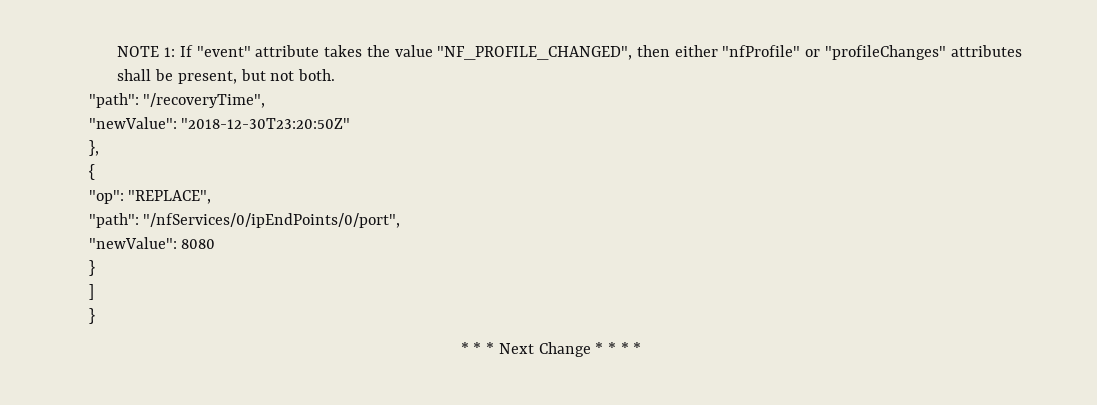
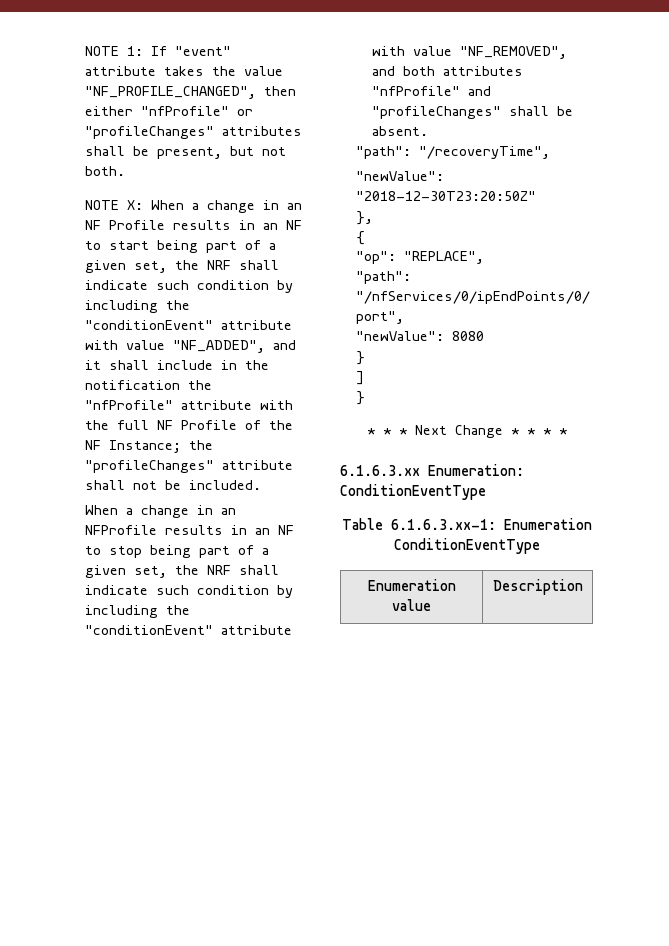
+ NOTE X: When a change in an NF Profile results in an NF to start being part of a given set, the NRF shall indicate such condition by including the "conditionEvent" attribute with value "NF_ADDED", and it shall include in the notification the "nfProfile" attribute with the full NF Profile of the NF Instance; the "profileChanges" attribute shall not be included.
+ When a change in an NFProfile results in an NF to stop being part of a given set, the NRF shall indicate such condition by including the "conditionEvent" attribute with value "NF_REMOVED", and both attributes "nfProfile" and "profileChanges" shall be absent.
+ 6.1.6.3.xx Enumeration: ConditionEventType
+ Table 6.1.6.3.xx-1: Enumeration ConditionEventType
+ Enumeration value | Description

